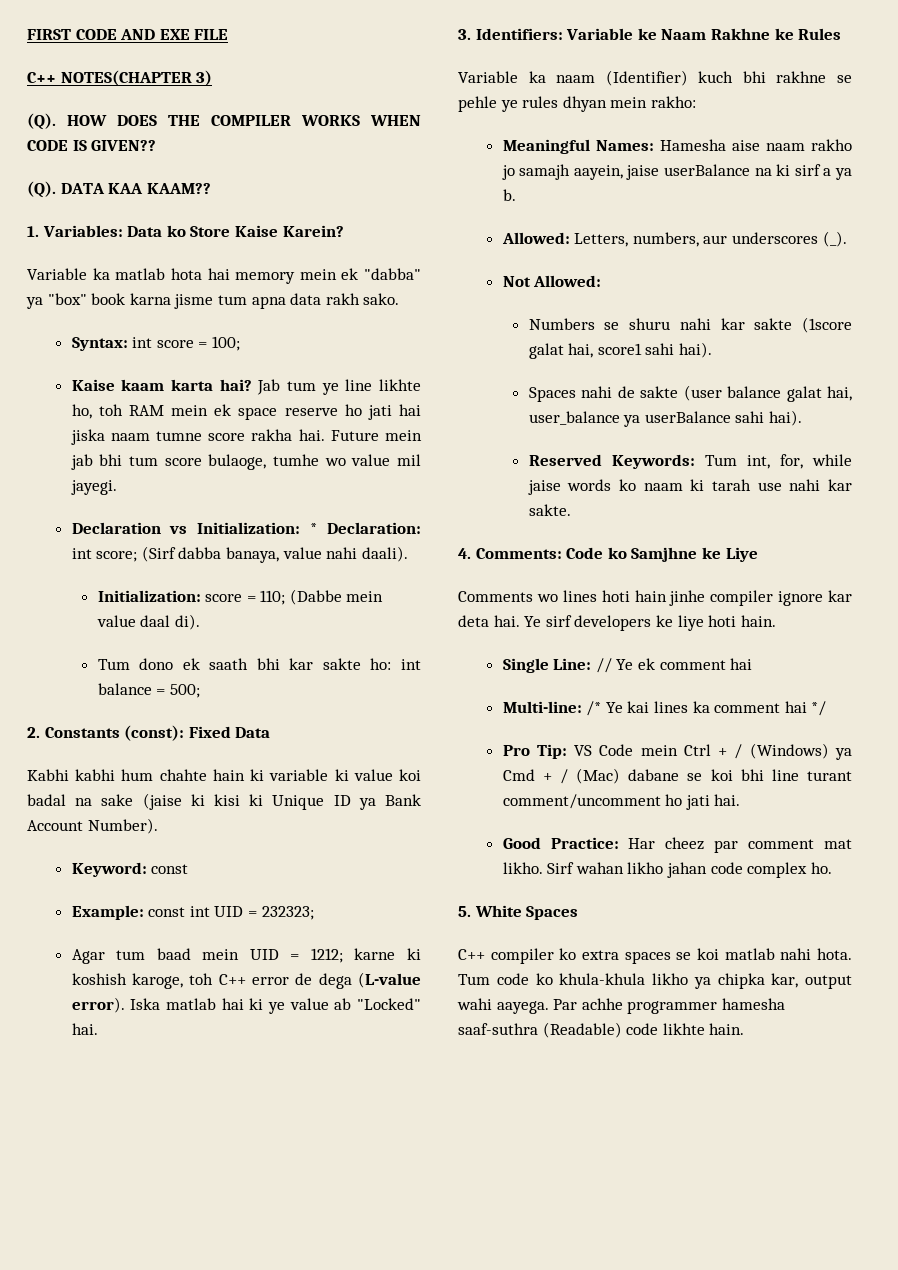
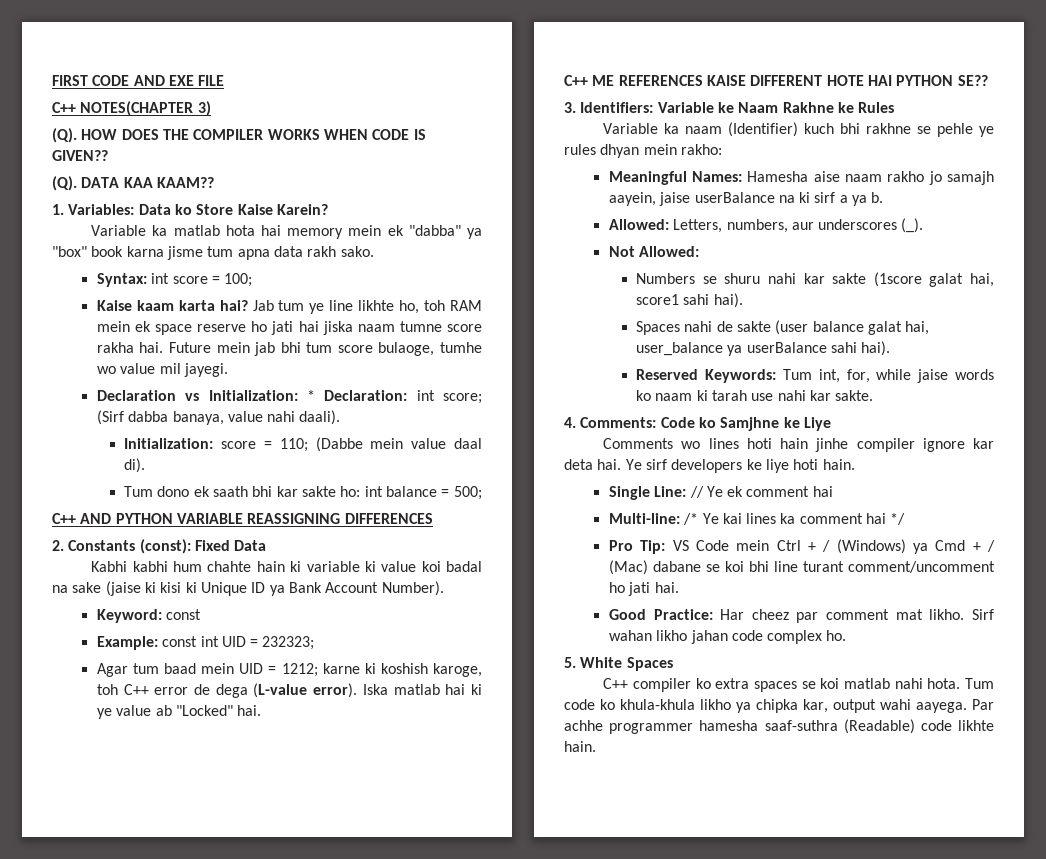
+ C++ AND PYTHON VARIABLE REASSIGNING DIFFERENCES
+ C++ ME REFERENCES KAISE DIFFERENT HOTE HAI PYTHON SE??

